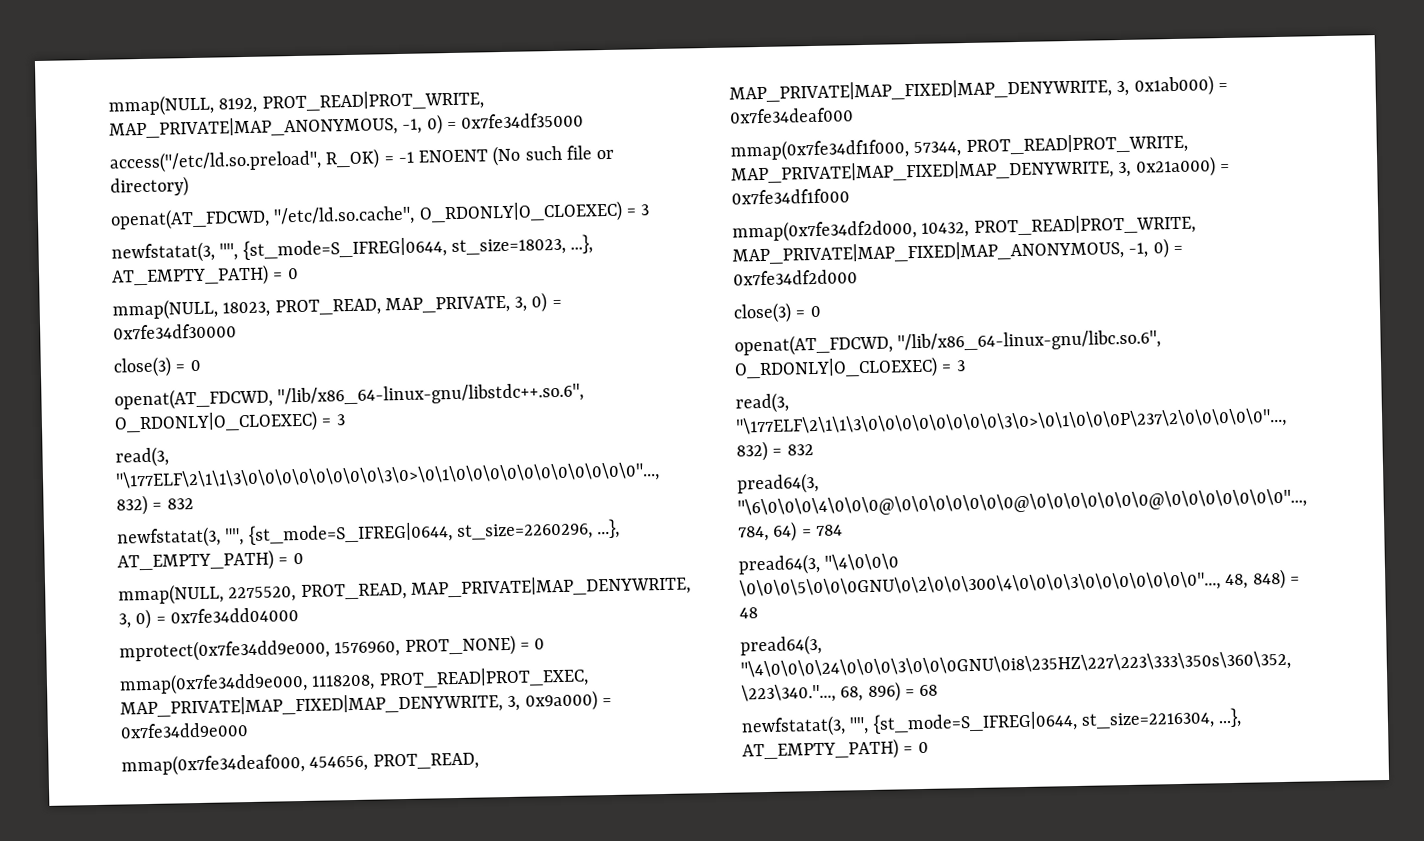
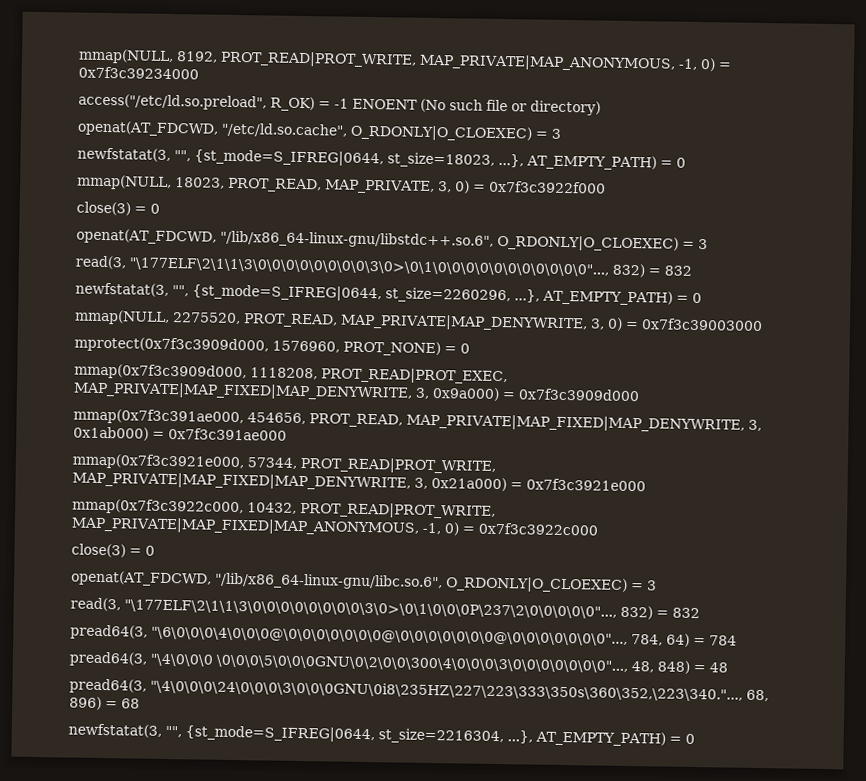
- mmap(NULL, 8192, PROT_READ|PROT_WRITE, MAP_PRIVATE|MAP_ANONYMOUS, -1, 0) = 0x7fe34df35000
+ mmap(NULL, 8192, PROT_READ|PROT_WRITE, MAP_PRIVATE|MAP_ANONYMOUS, -1, 0) = 0x7f3c39234000
- mmap(NULL, 18023, PROT_READ, MAP_PRIVATE, 3, 0) = 0x7fe34df30000
+ mmap(NULL, 18023, PROT_READ, MAP_PRIVATE, 3, 0) = 0x7f3c3922f000
- mmap(NULL, 2275520, PROT_READ, MAP_PRIVATE|MAP_DENYWRITE, 3, 0) = 0x7fe34dd04000
- mprotect(0x7fe34dd9e000, 1576960, PROT_NONE) = 0
+ mmap(NULL, 2275520, PROT_READ, MAP_PRIVATE|MAP_DENYWRITE, 3, 0) = 0x7f3c39003000
+ mprotect(0x7f3c3909d000, 1576960, PROT_NONE) = 0
- mmap(0x7fe34dd9e000, 1118208, PROT_READ|PROT_EXEC, MAP_PRIVATE|MAP_FIXED|MAP_DENYWRITE, 3, 0x9a000) = 0x7fe34dd9e000
- mmap(0x7fe34deaf000, 454656, PROT_READ, MAP_PRIVATE|MAP_FIXED|MAP_DENYWRITE, 3, 0x1ab000) = 0x7fe34deaf000
- mmap(0x7fe34df1f000, 57344, PROT_READ|PROT_WRITE, MAP_PRIVATE|MAP_FIXED|MAP_DENYWRITE, 3, 0x21a000) = 0x7fe34df1f000
- mmap(0x7fe34df2d000, 10432, PROT_READ|PROT_WRITE, MAP_PRIVATE|MAP_FIXED|MAP_ANONYMOUS, -1, 0) = 0x7fe34df2d000
+ mmap(0x7f3c3909d000, 1118208, PROT_READ|PROT_EXEC, MAP_PRIVATE|MAP_FIXED|MAP_DENYWRITE, 3, 0x9a000) = 0x7f3c3909d000
+ mmap(0x7f3c391ae000, 454656, PROT_READ, MAP_PRIVATE|MAP_FIXED|MAP_DENYWRITE, 3, 0x1ab000) = 0x7f3c391ae000
+ mmap(0x7f3c3921e000, 57344, PROT_READ|PROT_WRITE, MAP_PRIVATE|MAP_FIXED|MAP_DENYWRITE, 3, 0x21a000) = 0x7f3c3921e000
+ mmap(0x7f3c3922c000, 10432, PROT_READ|PROT_WRITE, MAP_PRIVATE|MAP_FIXED|MAP_ANONYMOUS, -1, 0) = 0x7f3c3922c000

